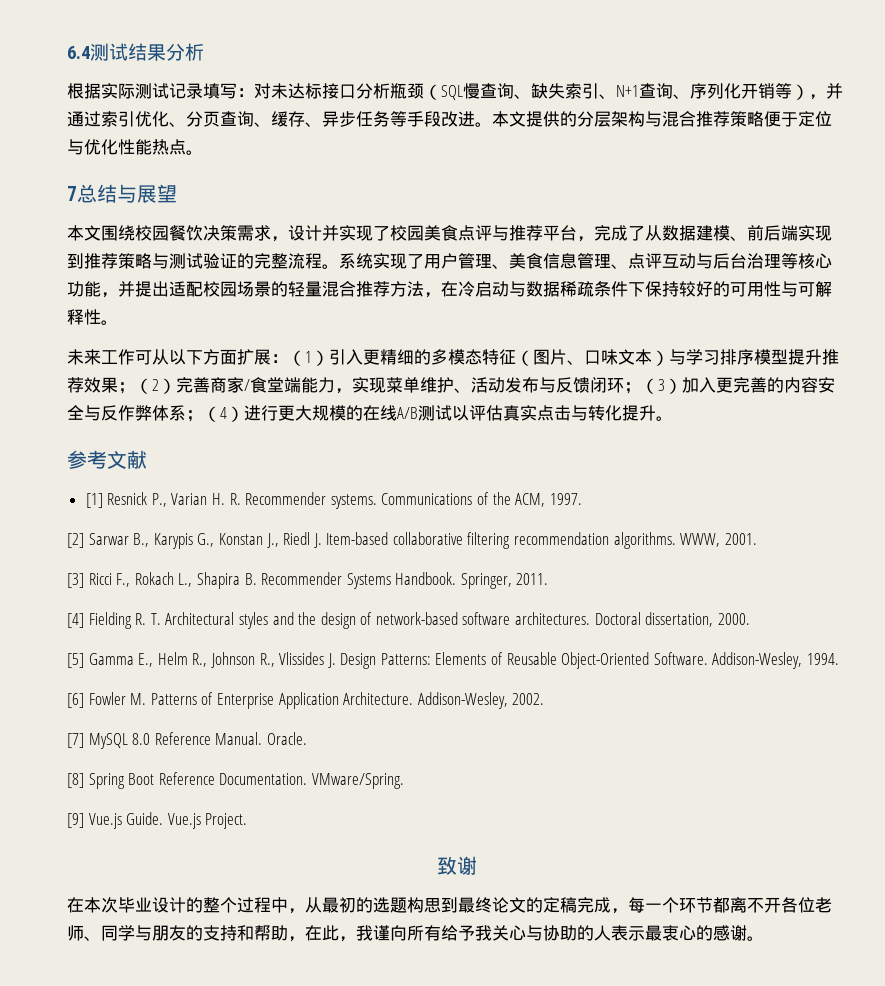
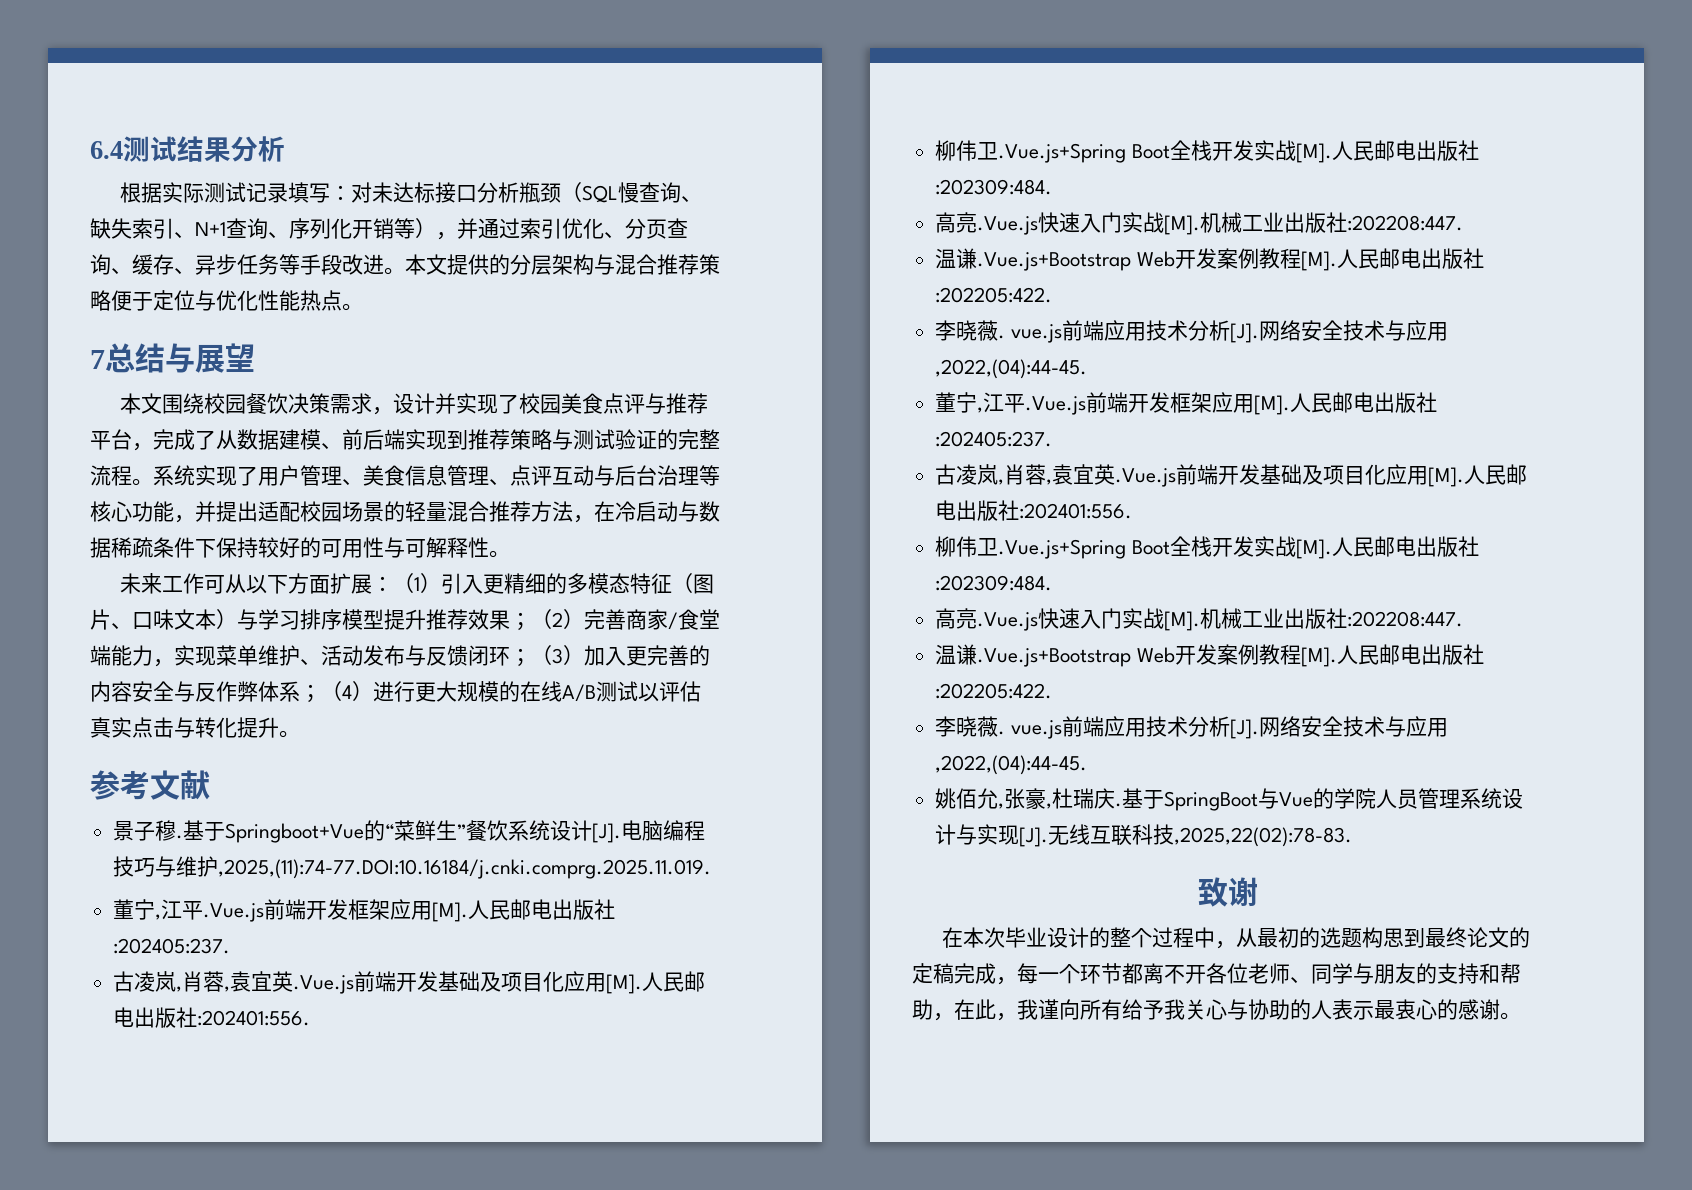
- [1] Resnick P., Varian H. R. Recommender systems. Communications of the ACM, 1997.
- [2] Sarwar B., Karypis G., Konstan J., Riedl J. Item-based collaborative filtering recommendation algorithms. WWW, 2001.
- [3] Ricci F., Rokach L., Shapira B. Recommender Systems Handbook. Springer, 2011.
- [4] Fielding R. T. Architectural styles and the design of network-based software architectures. Doctoral dissertation, 2000.
- [5] Gamma E., Helm R., Johnson R., Vlissides J. Design Patterns: Elements of Reusable Object-Oriented Software. Addison-Wesley, 1994.
- [6] Fowler M. Patterns of Enterprise Application Architecture. Addison-Wesley, 2002.
- [7] MySQL 8.0 Reference Manual. Oracle.
- [8] Spring Boot Reference Documentation. VMware/Spring.
- [9] Vue.js Guide. Vue.js Project.
+ 景子穆.基于Springboot+Vue的“菜鲜生”餐饮系统设计[J].电脑编程技巧与维护,2025,(11):74-77.DOI:10.16184/j.cnki.comprg.2025.11.019.
+ 董宁,江平.Vue.js前端开发框架应用[M].人民邮电出版社:202405:237.
+ 古凌岚,肖蓉,袁宜英.Vue.js前端开发基础及项目化应用[M].人民邮电出版社:202401:556.
+ 柳伟卫.Vue.js+Spring Boot全栈开发实战[M].人民邮电出版社:202309:484.
+ 高亮.Vue.js快速入门实战[M].机械工业出版社:202208:447.
+ 温谦.Vue.js+Bootstrap Web开发案例教程[M].人民邮电出版社:202205:422.
+ 李晓薇. vue.js前端应用技术分析[J].网络安全技术与应用,2022,(04):44-45.
+ 董宁,江平.Vue.js前端开发框架应用[M].人民邮电出版社:202405:237.
+ 古凌岚,肖蓉,袁宜英.Vue.js前端开发基础及项目化应用[M].人民邮电出版社:202401:556.
+ 柳伟卫.Vue.js+Spring Boot全栈开发实战[M].人民邮电出版社:202309:484.
+ 高亮.Vue.js快速入门实战[M].机械工业出版社:202208:447.
+ 温谦.Vue.js+Bootstrap Web开发案例教程[M].人民邮电出版社:202205:422.
+ 李晓薇. vue.js前端应用技术分析[J].网络安全技术与应用,2022,(04):44-45.
+ 姚佰允,张豪,杜瑞庆.基于SpringBoot与Vue的学院人员管理系统设计与实现[J].无线互联科技,2025,22(02):78-83.

